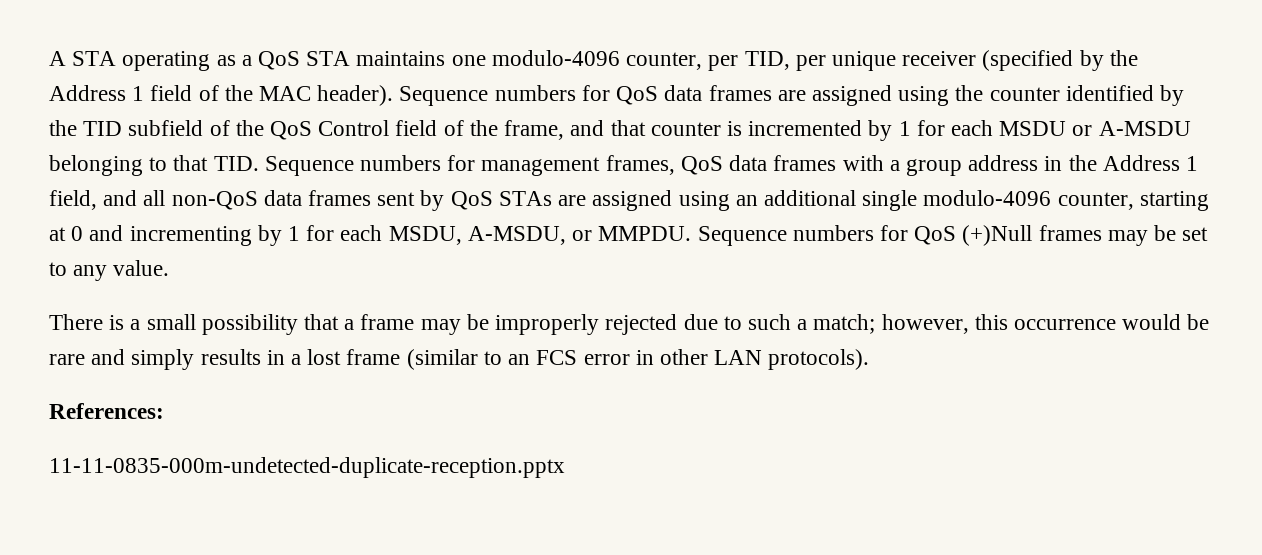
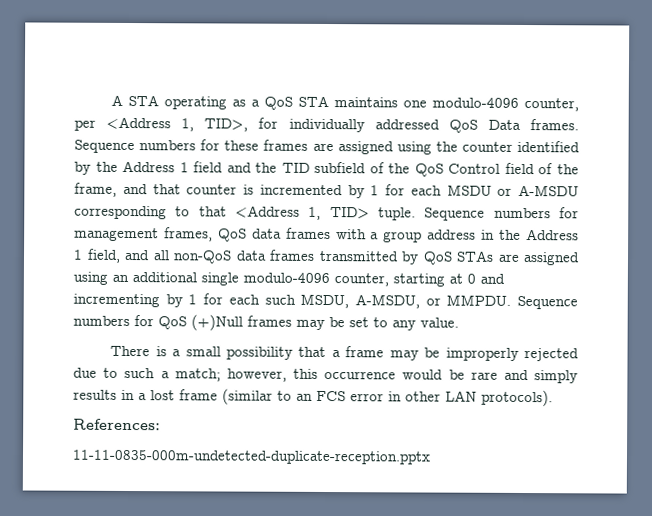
- A STA operating as a QoS STA maintains one modulo-4096 counter, per TID, per unique receiver (specified by the Address 1 field of the MAC header). Sequence numbers for QoS data frames are assigned using the counter identified by the TID subfield of the QoS Control field of the frame, and that counter is incremented by 1 for each MSDU or A-MSDU belonging to that TID. Sequence numbers for management frames, QoS data frames with a group address in the Address 1 field, and all non-QoS data frames sent by QoS STAs are assigned using an additional single modulo-4096 counter, starting at 0 and incrementing by 1 for each MSDU, A-MSDU, or MMPDU.
+ A STA operating as a QoS STA maintains one modulo-4096 counter, per <Address 1, TID>, for individually addressed QoS Data frames. Sequence numbers for these frames are assigned using the counter identified by the Address 1 field and the TID subfield of the QoS Control field of the frame, and that counter is incremented by 1 for each MSDU or A-MSDU corresponding to that <Address 1, TID> tuple. Sequence numbers for management frames, QoS data frames with a group address in the Address 1 field, and all non-QoS data frames transmitted by QoS STAs are assigned using an additional single modulo-4096 counter, starting at 0 and incrementing by 1 for each such MSDU, A-MSDU, or MMPDU.

